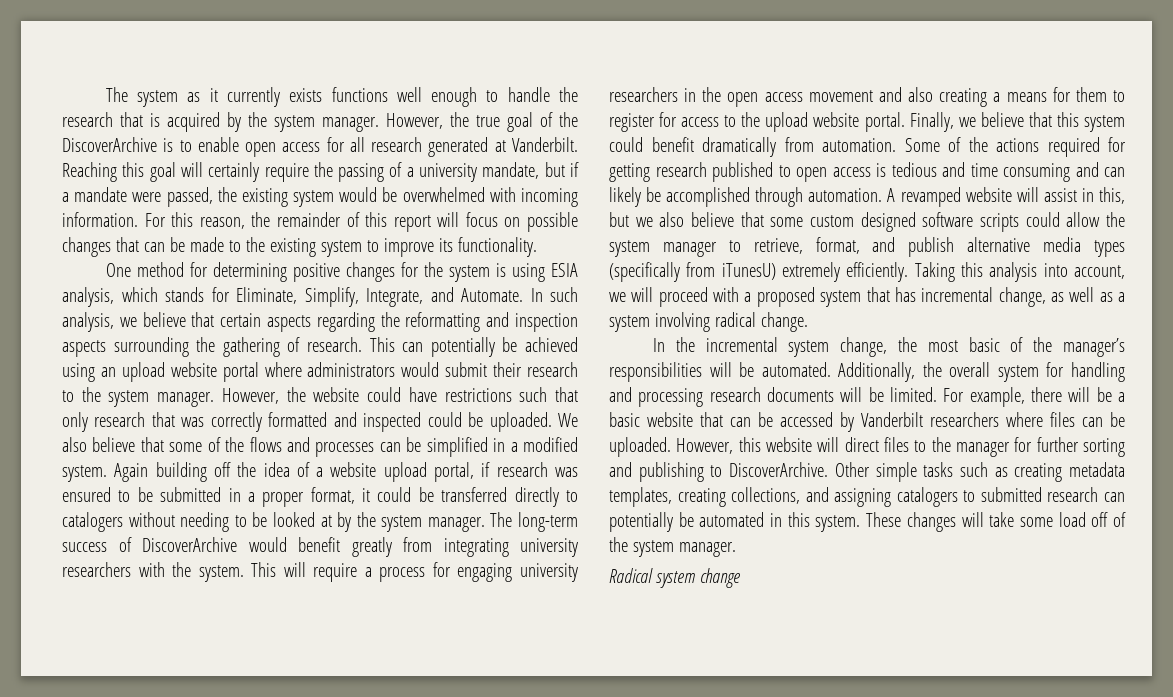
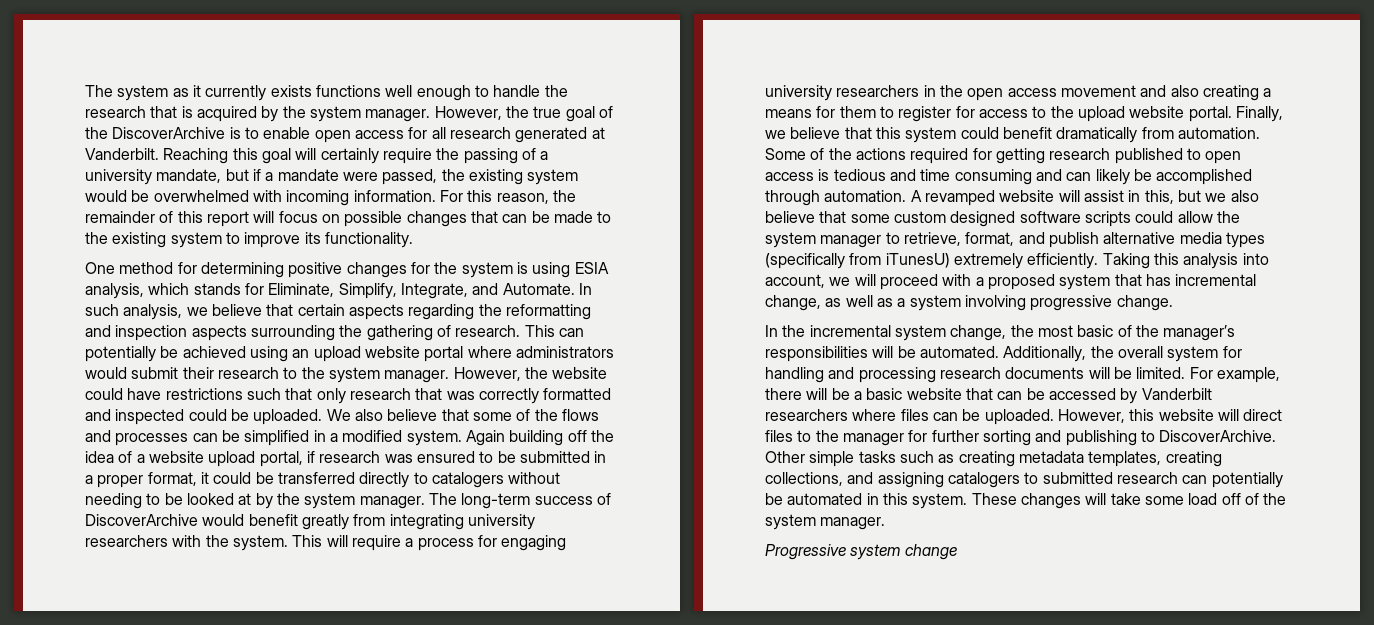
- Taking this analysis into account, we will proceed with a proposed system that has incremental change, as well as a system involving radical change.
+ Taking this analysis into account, we will proceed with a proposed system that has incremental change, as well as a system involving progressive change.
- Radical system change
+ Progressive system change

